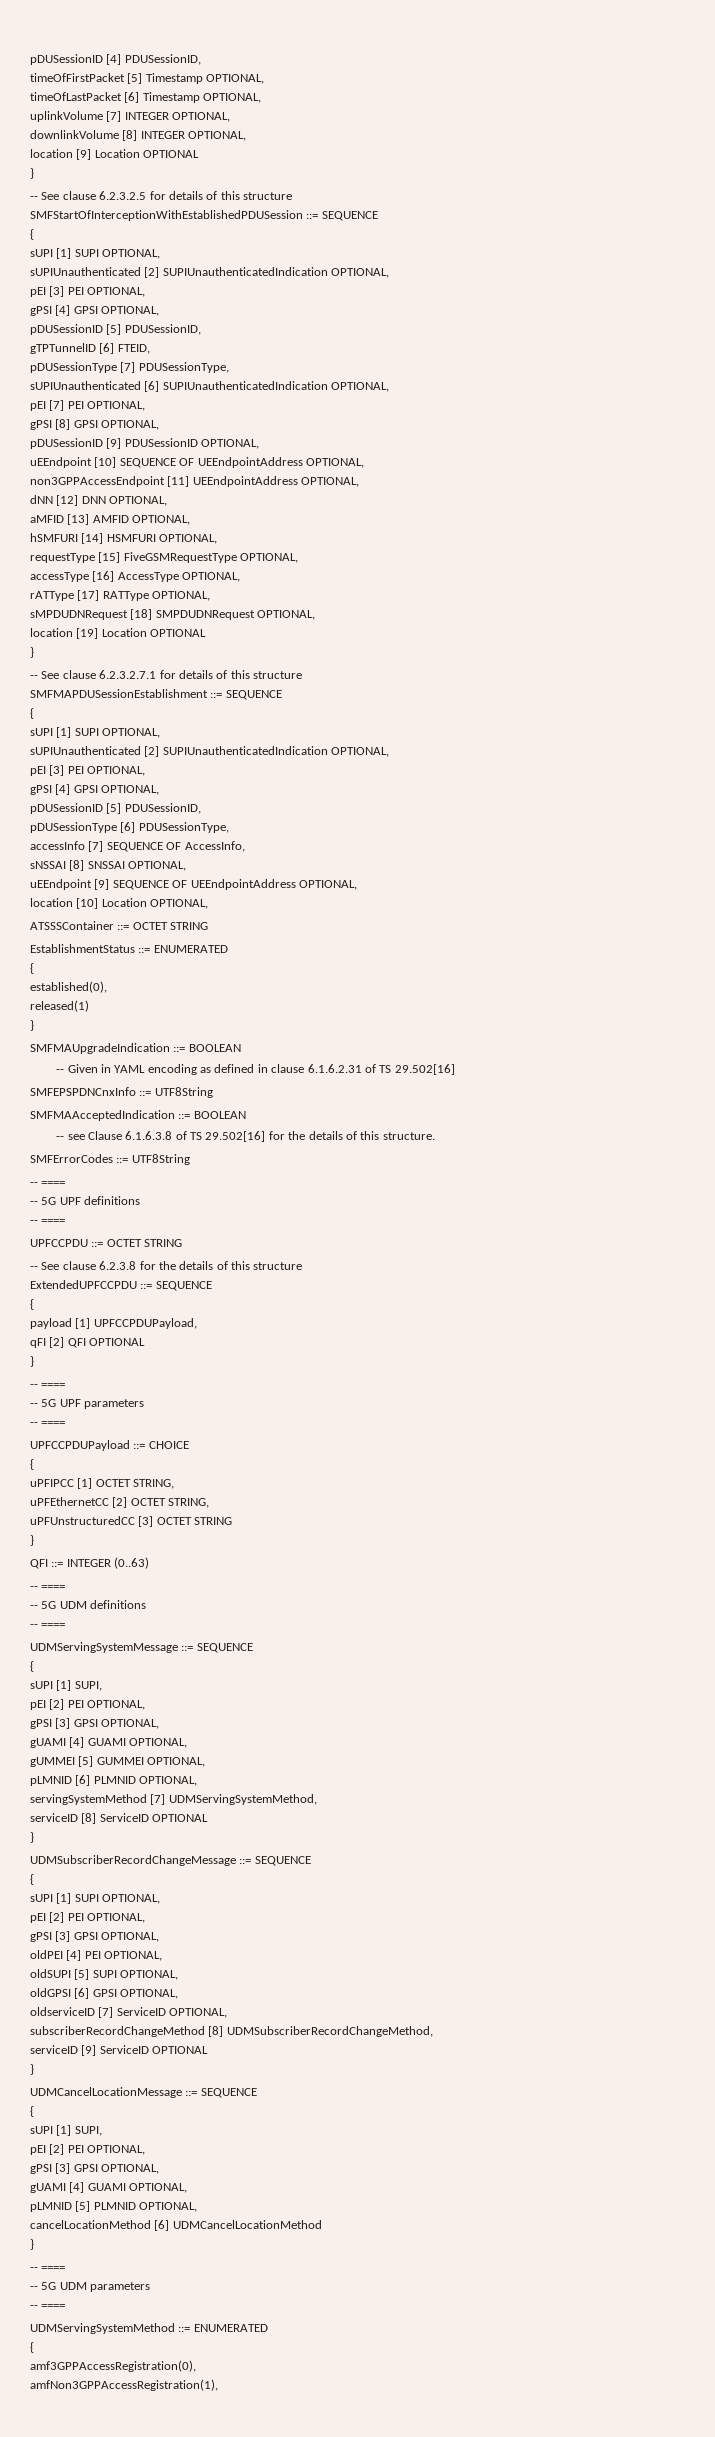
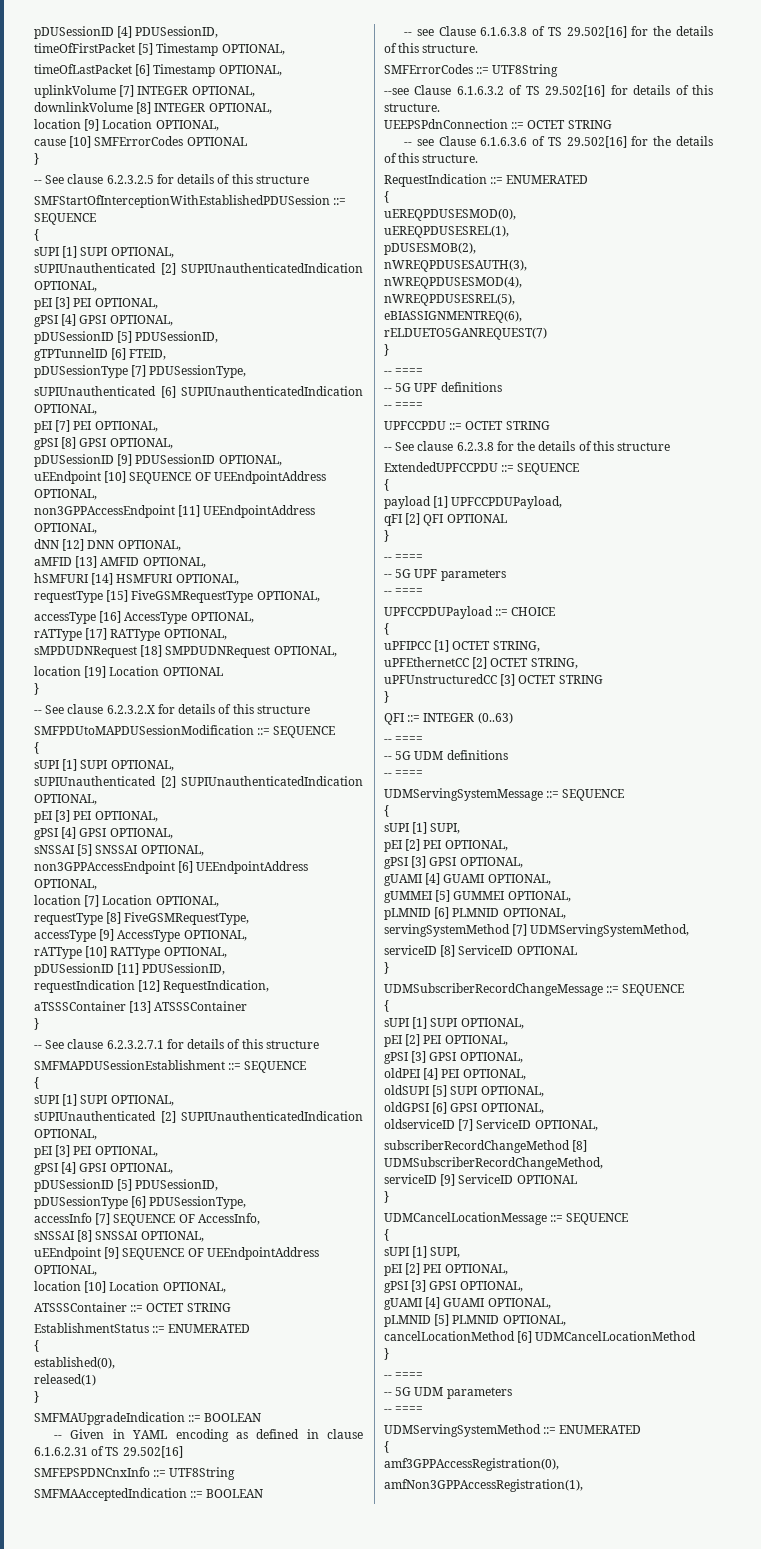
- location [9] Location OPTIONAL
+ location [9] Location OPTIONAL,
+ cause [10] SMFErrorCodes OPTIONAL
+ -- See clause 6.2.3.2.X for details of this structure
+ SMFPDUtoMAPDUSessionModification ::= SEQUENCE
+ {
+ sUPI [1] SUPI OPTIONAL,
+ sUPIUnauthenticated [2] SUPIUnauthenticatedIndication OPTIONAL,
+ pEI [3] PEI OPTIONAL,
+ gPSI [4] GPSI OPTIONAL,
+ sNSSAI [5] SNSSAI OPTIONAL,
+ non3GPPAccessEndpoint [6] UEEndpointAddress OPTIONAL,
+ location [7] Location OPTIONAL,
+ requestType [8] FiveGSMRequestType,
+ accessType [9] AccessType OPTIONAL,
+ rATType [10] RATType OPTIONAL,
+ pDUSessionID [11] PDUSessionID,
+ requestIndication [12] RequestIndication,
+ aTSSSContainer [13] ATSSSContainer
+ }
+ --see Clause 6.1.6.3.2 of TS 29.502[16] for details of this structure.
+ UEEPSPdnConnection ::= OCTET STRING
+ -- see Clause 6.1.6.3.6 of TS 29.502[16] for the details of this structure.
+ RequestIndication ::= ENUMERATED
+ {
+ uEREQPDUSESMOD(0),
+ uEREQPDUSESREL(1),
+ pDUSESMOB(2),
+ nWREQPDUSESAUTH(3),
+ nWREQPDUSESMOD(4),
+ nWREQPDUSESREL(5),
+ eBIASSIGNMENTREQ(6),
+ rELDUETO5GANREQUEST(7)
+ }

